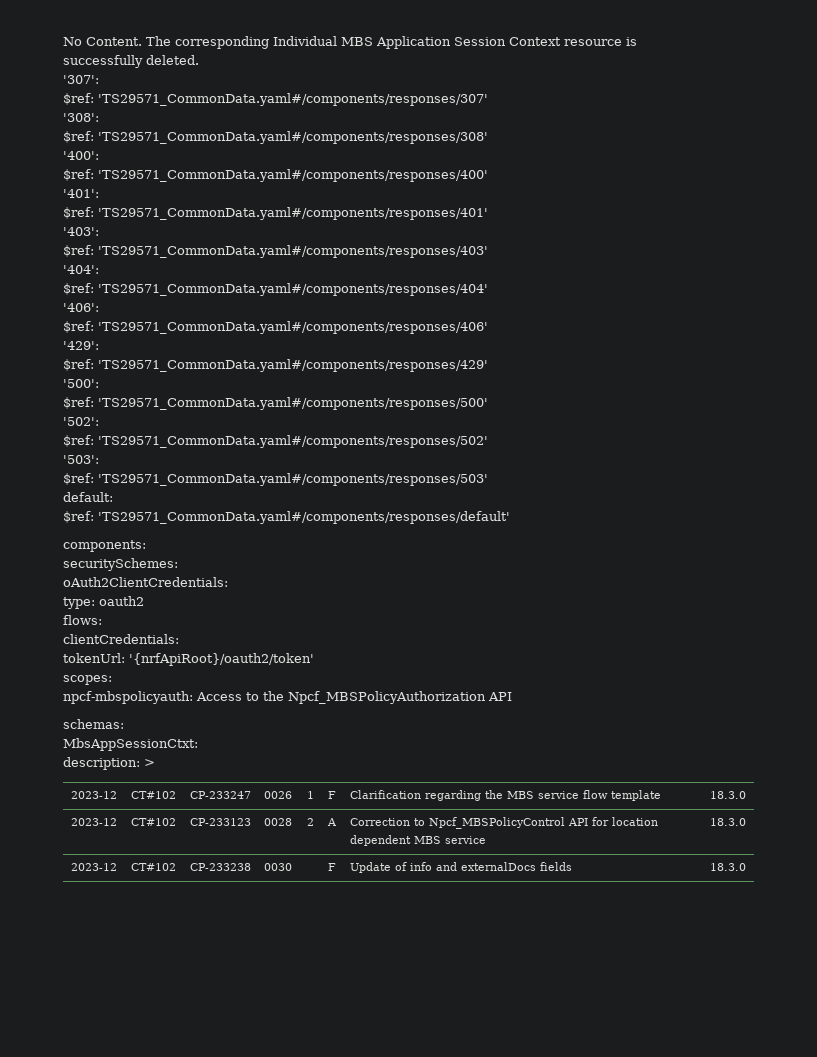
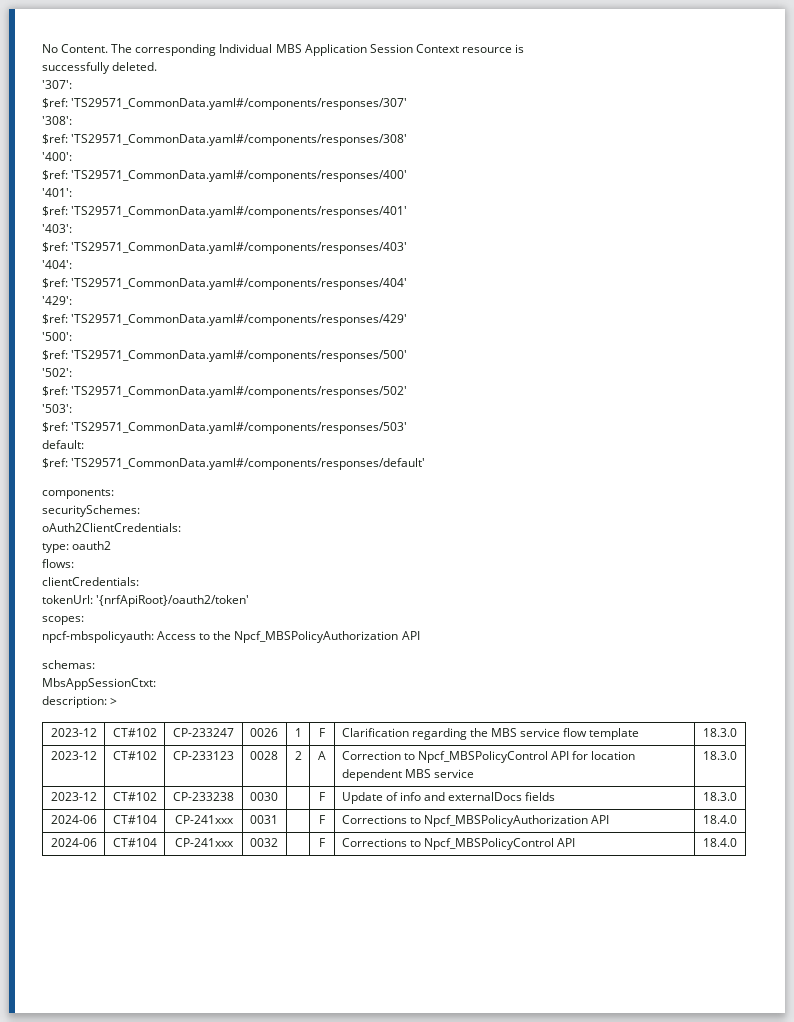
- '406':
- $ref: 'TS29571_CommonData.yaml#/components/responses/406'
+ 2024-06 | CT#104 | CP-241xxx | 0031 | | F | Corrections to Npcf_MBSPolicyAuthorization API | 18.4.0
+ 2024-06 | CT#104 | CP-241xxx | 0032 | | F | Corrections to Npcf_MBSPolicyControl API | 18.4.0

